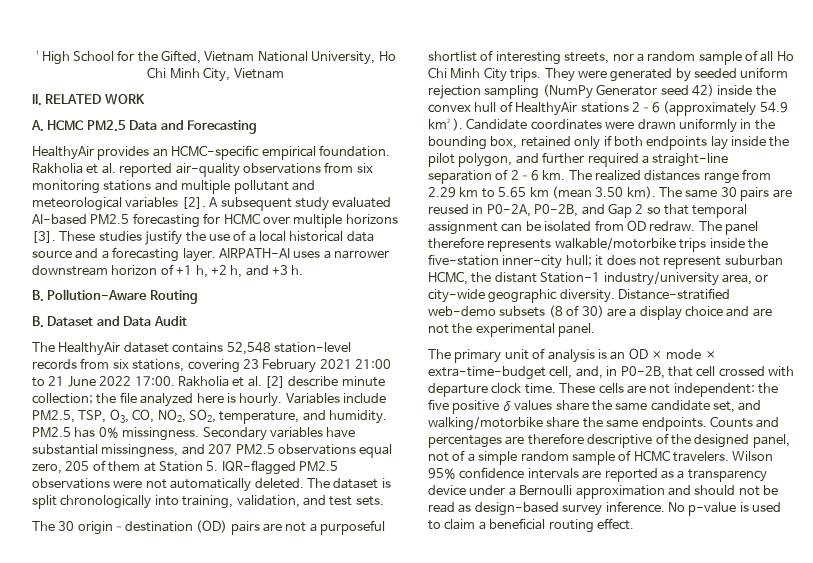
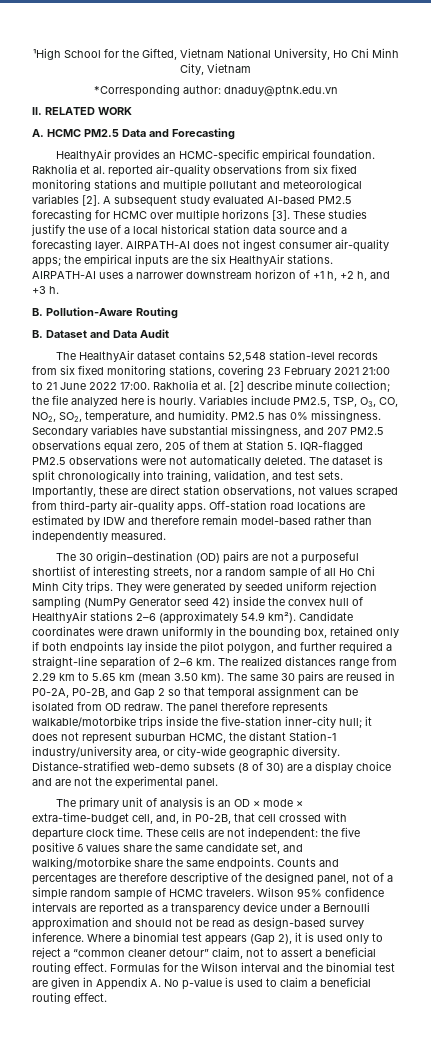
+ *Corresponding author: dnaduy@ptnk.edu.vn
- Rakholia et al. reported air-quality observations from six monitoring stations and multiple pollutant and meteorological variables [2].
+ Rakholia et al. reported air-quality observations from six fixed monitoring stations and multiple pollutant and meteorological variables [2].
- These studies justify the use of a local historical data source and a forecasting layer.
+ These studies justify the use of a local historical station data source and a forecasting layer.
- AIRPATH-AI uses a narrower downstream horizon of +1 h, +2 h, and +3 h.
+ AIRPATH-AI does not ingest consumer air-quality apps; the empirical inputs are the six HealthyAir stations. AIRPATH-AI uses a narrower downstream horizon of +1 h, +2 h, and +3 h.
- The HealthyAir dataset contains 52,548 station-level records from six stations, covering 23 February 2021 21:00 to 21 June 2022 17:00.
+ The HealthyAir dataset contains 52,548 station-level records from six fixed monitoring stations, covering 23 February 2021 21:00 to 21 June 2022 17:00.
+ Importantly, these are direct station observations, not values scraped from third-party air-quality apps. Off-station road locations are estimated by IDW and therefore remain model-based rather than independently measured.
- No p-value is used to claim a beneficial routing effect.
+ Where a binomial test appears (Gap 2), it is used only to reject a “common cleaner detour” claim, not to assert a beneficial routing effect. Formulas for the Wilson interval and the binomial test are given in Appendix A. No p-value is used to claim a beneficial routing effect.

